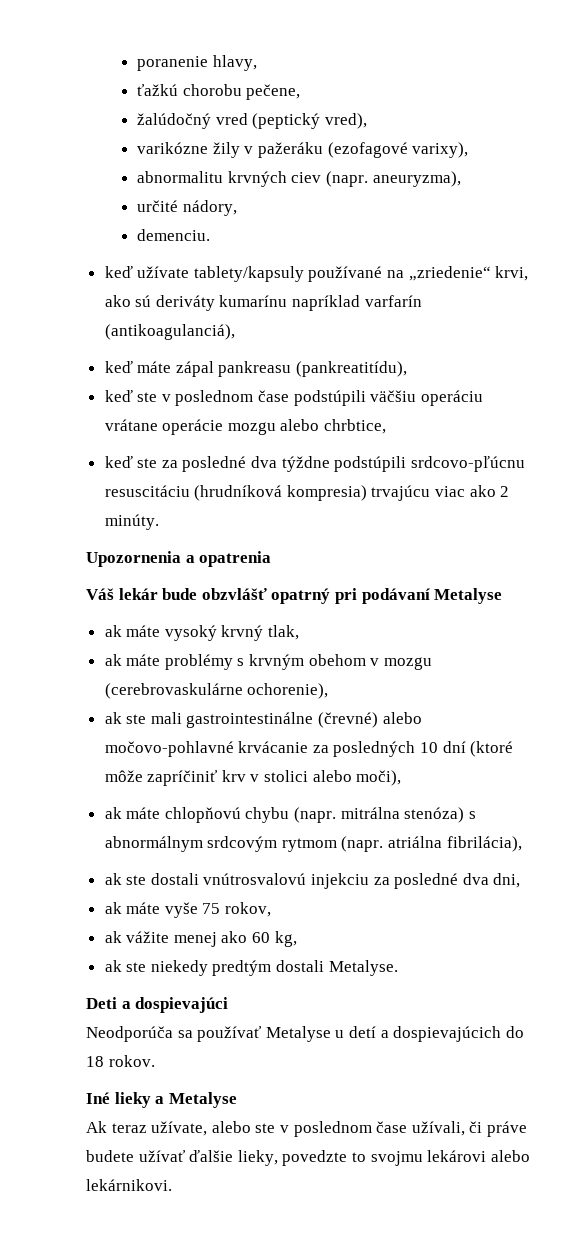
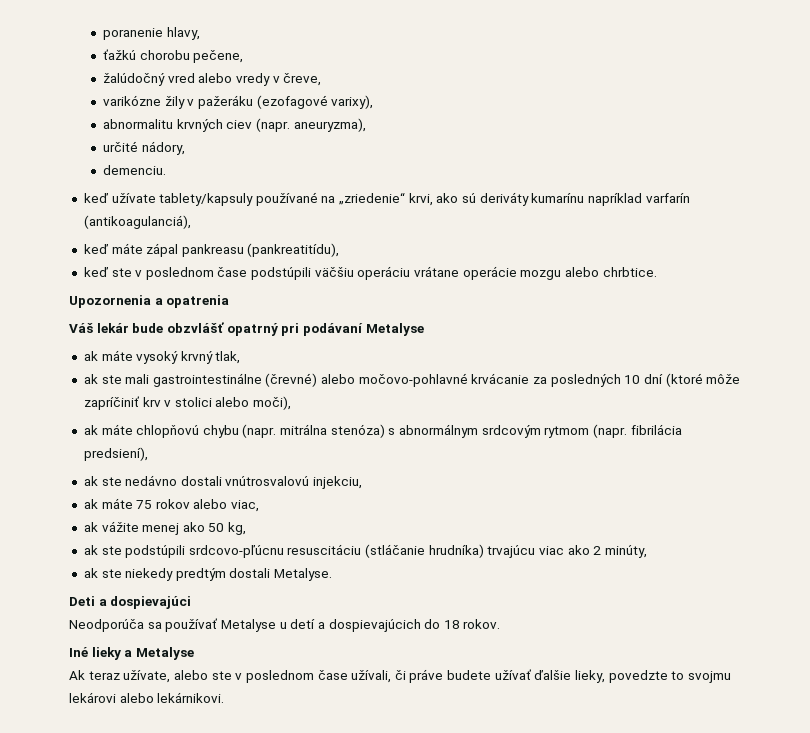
- žalúdočný vred (peptický vred),
+ žalúdočný vred alebo vredy v čreve,
- keď ste v poslednom čase podstúpili väčšiu operáciu vrátane operácie mozgu alebo chrbtice,
- keď ste za posledné dva týždne podstúpili srdcovo-pľúcnu resuscitáciu (hrudníková kompresia) trvajúcu viac ako 2 minúty.
+ keď ste v poslednom čase podstúpili väčšiu operáciu vrátane operácie mozgu alebo chrbtice.
- ak máte problémy s krvným obehom v mozgu (cerebrovaskulárne ochorenie),
- ak máte chlopňovú chybu (napr. mitrálna stenóza) s abnormálnym srdcovým rytmom (napr. atriálna fibrilácia),
- ak ste dostali vnútrosvalovú injekciu za posledné dva dni,
- ak máte vyše 75 rokov,
+ ak máte chlopňovú chybu (napr. mitrálna stenóza) s abnormálnym srdcovým rytmom (napr. fibrilácia predsiení),
+ ak ste nedávno dostali vnútrosvalovú injekciu,
+ ak máte 75 rokov alebo viac,
- ak vážite menej ako 60 kg,
+ ak vážite menej ako 50 kg,
+ ak ste podstúpili srdcovo-pľúcnu resuscitáciu (stláčanie hrudníka) trvajúcu viac ako 2 minúty,

